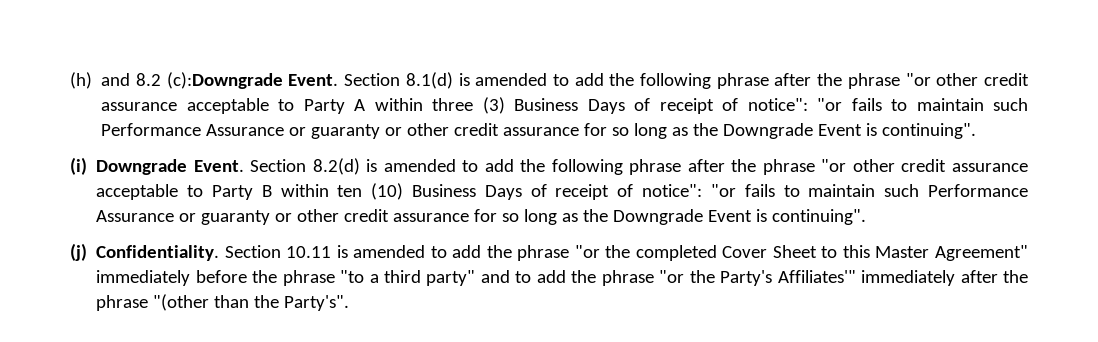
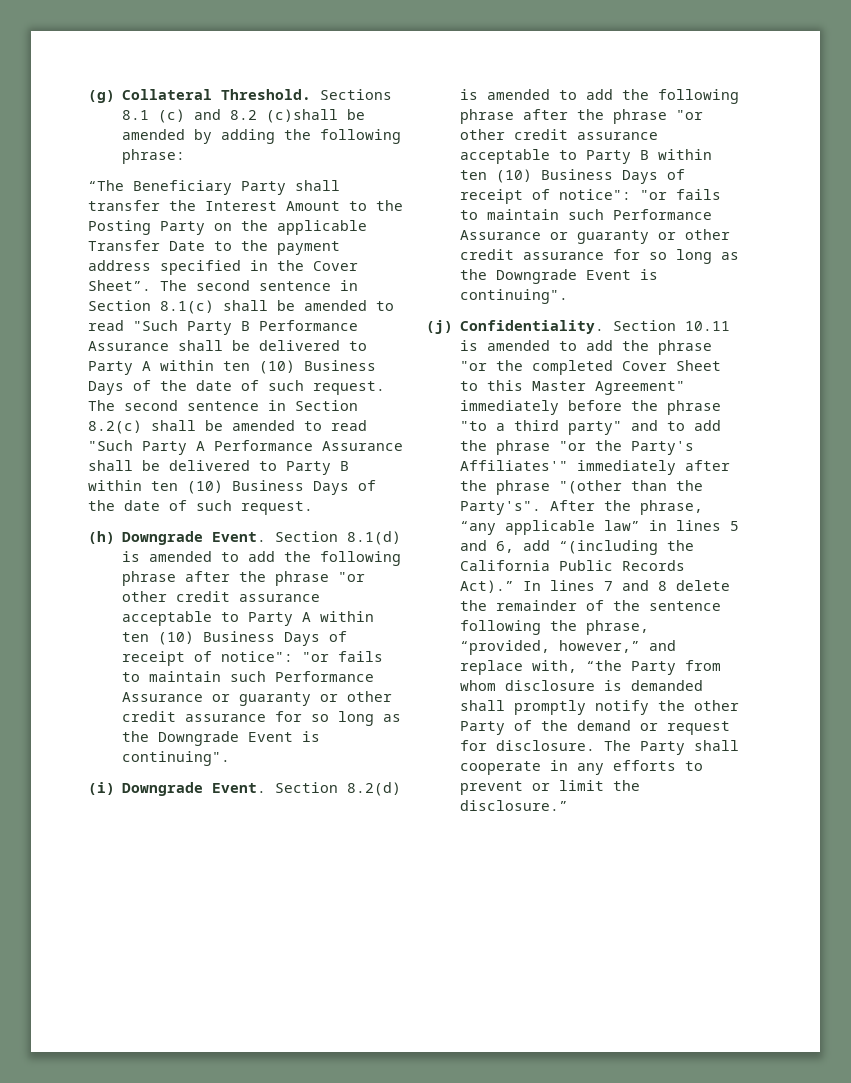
- (h) and 8.2 (c):Downgrade Event.
+ (g) Collateral Threshold. Sections 8.1 (c) and 8.2 (c)shall be amended by adding the following phrase:
+ “The Beneficiary Party shall transfer the Interest Amount to the Posting Party on the applicable Transfer Date to the payment address specified in the Cover Sheet”. The second sentence in Section 8.1(c) shall be amended to read "Such Party B Performance Assurance shall be delivered to Party A within ten (10) Business Days of the date of such request. The second sentence in Section 8.2(c) shall be amended to read "Such Party A Performance Assurance shall be delivered to Party B within ten (10) Business Days of the date of such request.
+ (h) Downgrade Event.
- Section 8.1(d) is amended to add the following phrase after the phrase "or other credit assurance acceptable to Party A within three (3) Business Days of receipt of notice": "or fails to maintain such Performance Assurance or guaranty or other credit assurance for so long as the Downgrade Event is continuing".
+ Section 8.1(d) is amended to add the following phrase after the phrase "or other credit assurance acceptable to Party A within ten (10) Business Days of receipt of notice": "or fails to maintain such Performance Assurance or guaranty or other credit assurance for so long as the Downgrade Event is continuing".
+ After the phrase, “any applicable law” in lines 5 and 6, add “(including the California Public Records Act).” In lines 7 and 8 delete the remainder of the sentence following the phrase, “provided, however,” and replace with, “the Party from whom disclosure is demanded shall promptly notify the other Party of the demand or request for disclosure. The Party shall cooperate in any efforts to prevent or limit the disclosure.”

